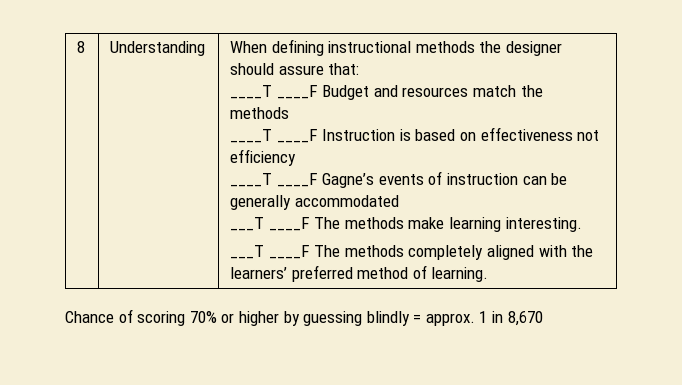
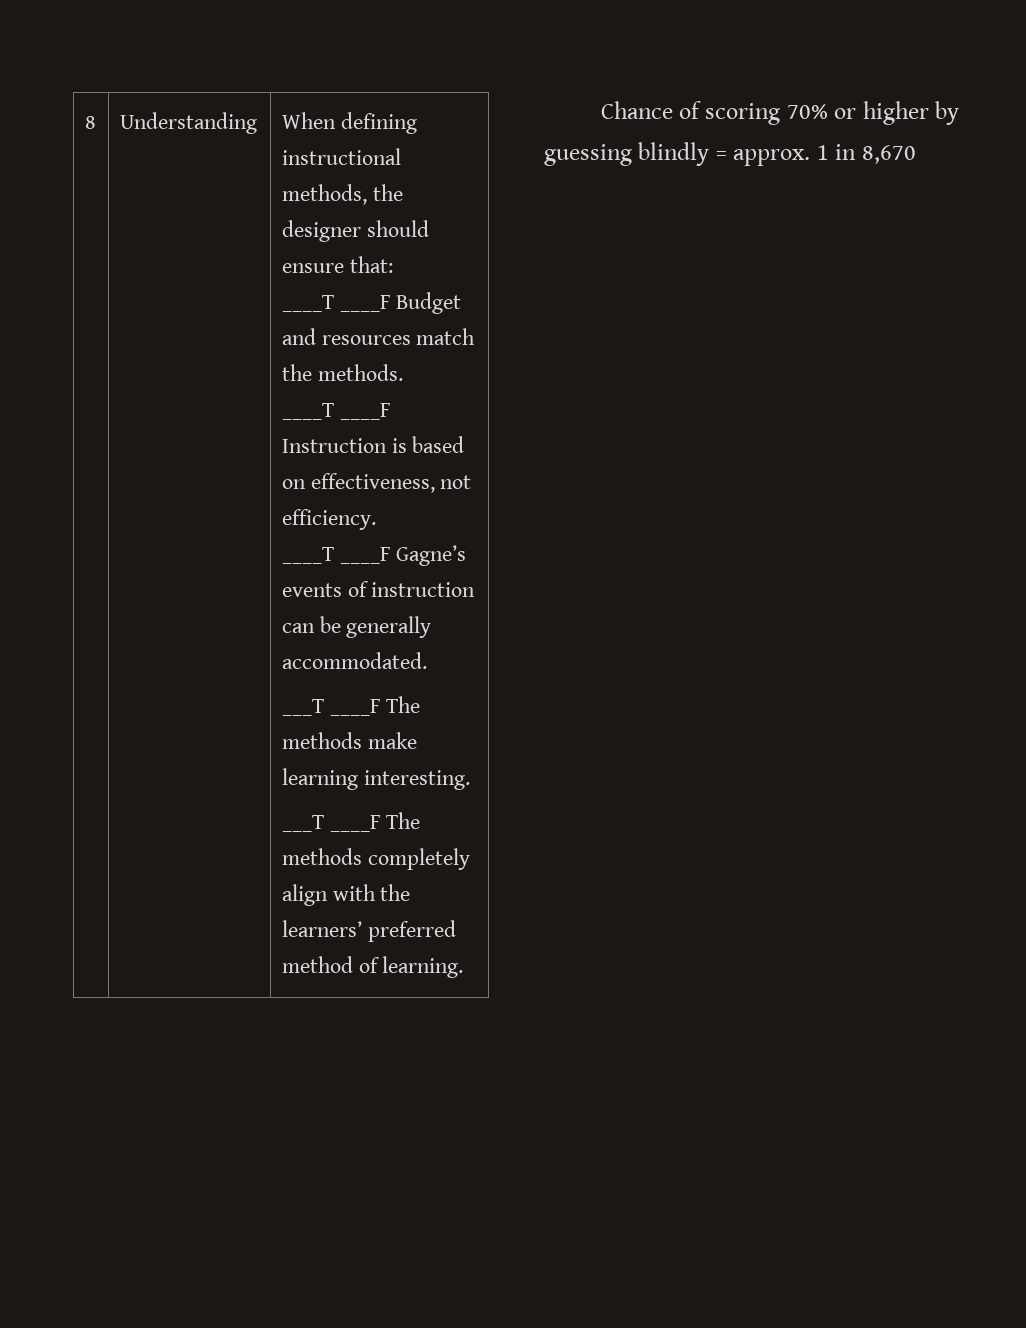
- When defining instructional methods the designer should assure that:
+ When defining instructional methods, the designer should ensure that:
- ____T ____F Budget and resources match the methods
+ ____T ____F Budget and resources match the methods.
- ____T ____F Instruction is based on effectiveness not efficiency
+ ____T ____F Instruction is based on effectiveness, not efficiency.
- ____T ____F Gagne’s events of instruction can be generally accommodated
+ ____T ____F Gagne’s events of instruction can be generally accommodated.
- ___T ____F The methods completely aligned with the learners’ preferred method of learning.
+ ___T ____F The methods completely align with the learners’ preferred method of learning.

